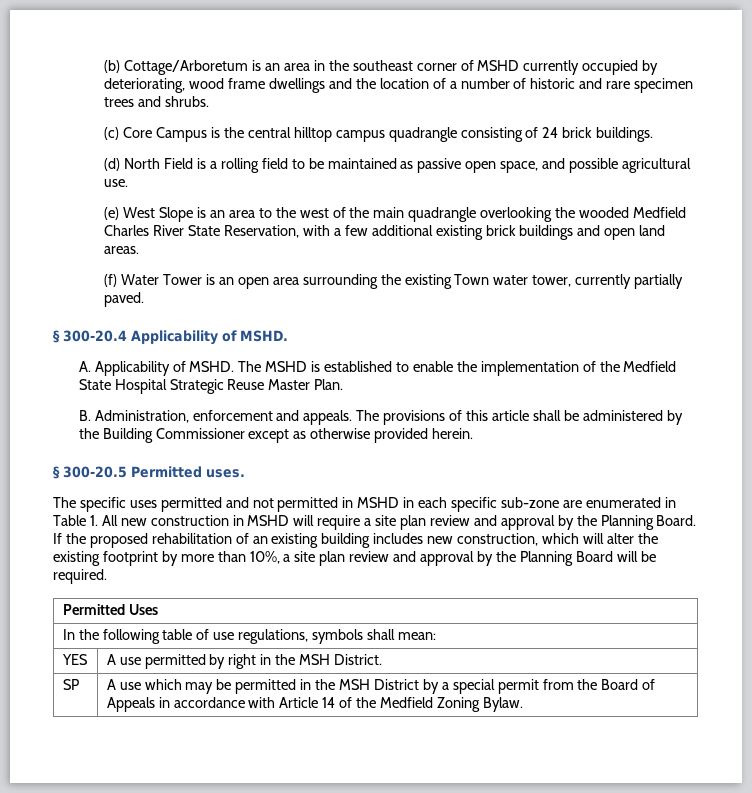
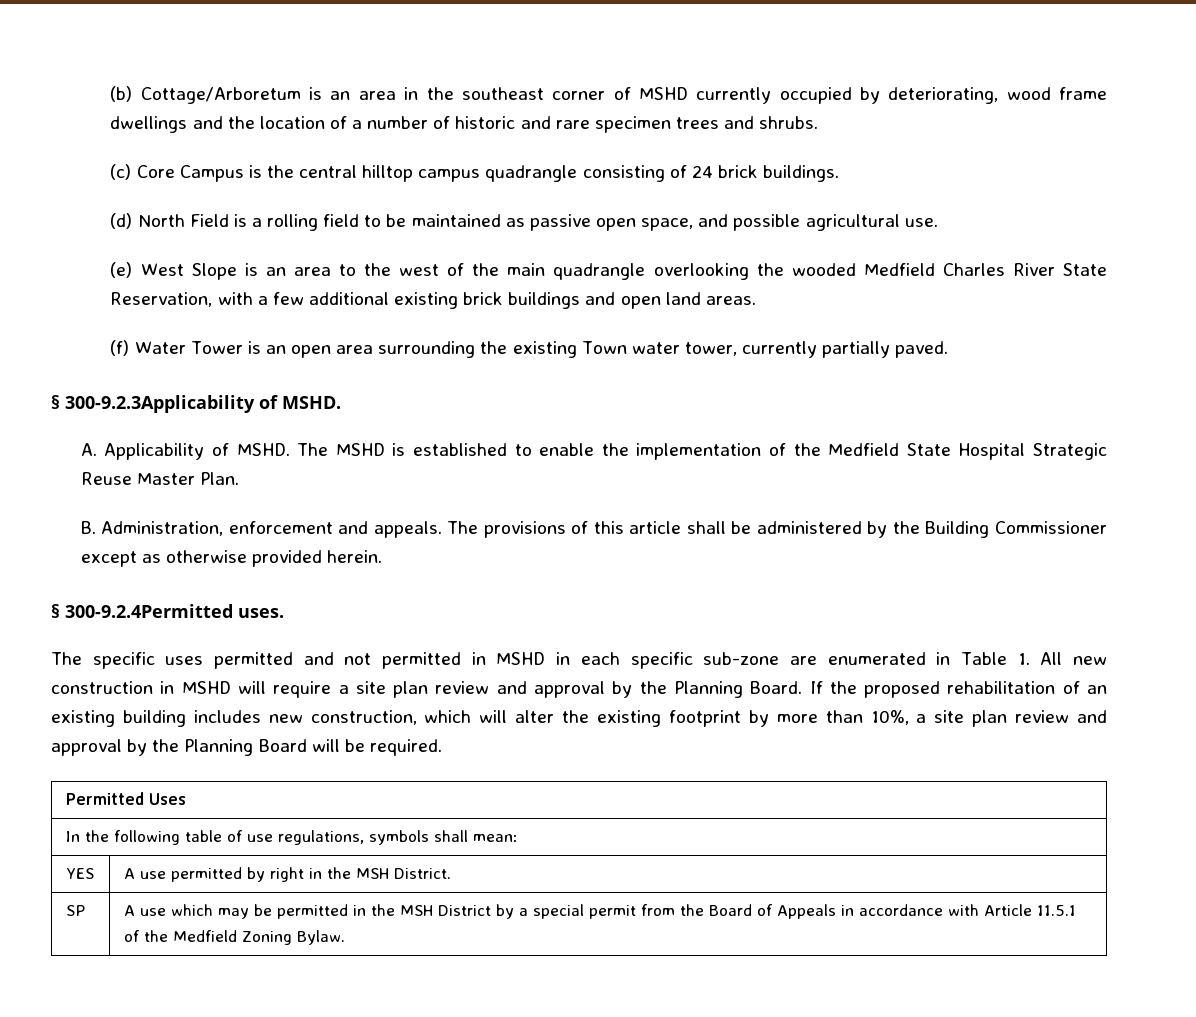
- § 300-20.4 Applicability of MSHD.
+ § 300-9.2.3Applicability of MSHD.
- § 300-20.5 Permitted uses.
+ § 300-9.2.4Permitted uses.
- SP | A use which may be permitted in the MSH District by a special permit from the Board of Appeals in accordance with Article 14 of the Medfield Zoning Bylaw.
+ SP | A use which may be permitted in the MSH District by a special permit from the Board of Appeals in accordance with Article 11.5.1 of the Medfield Zoning Bylaw.

